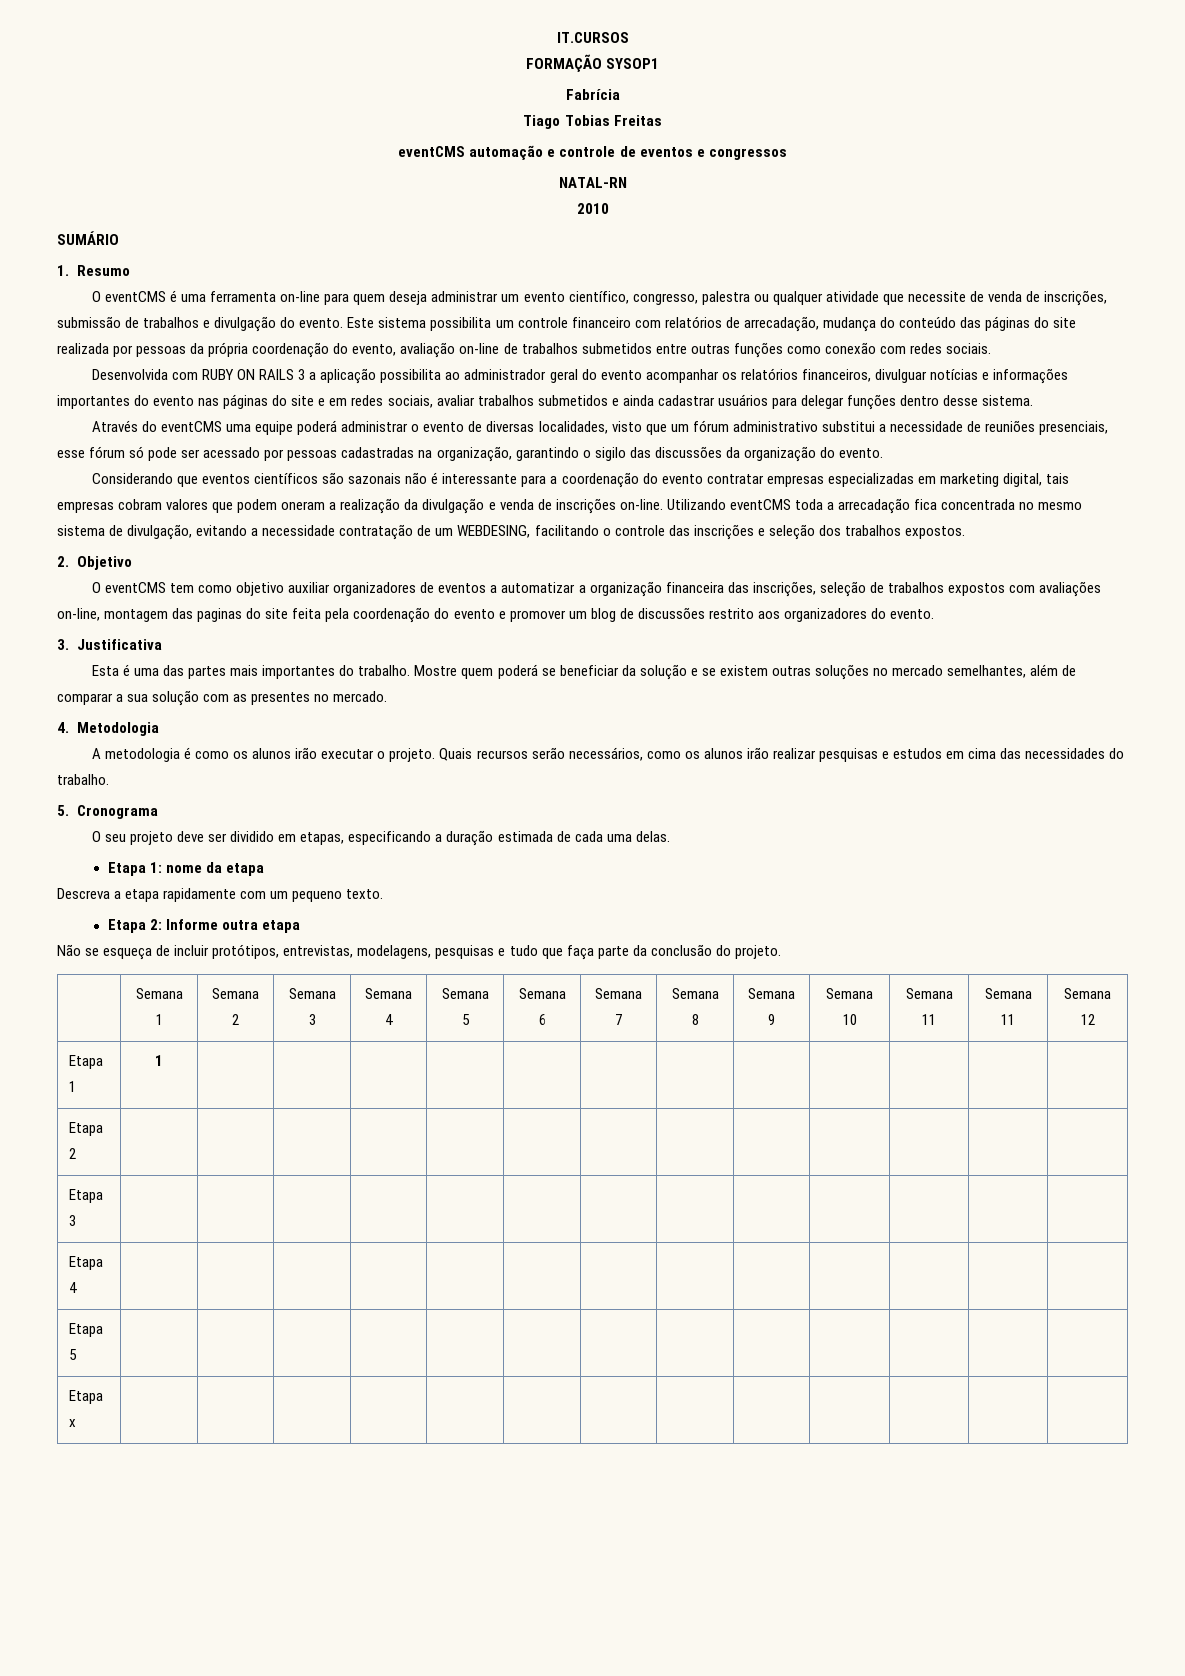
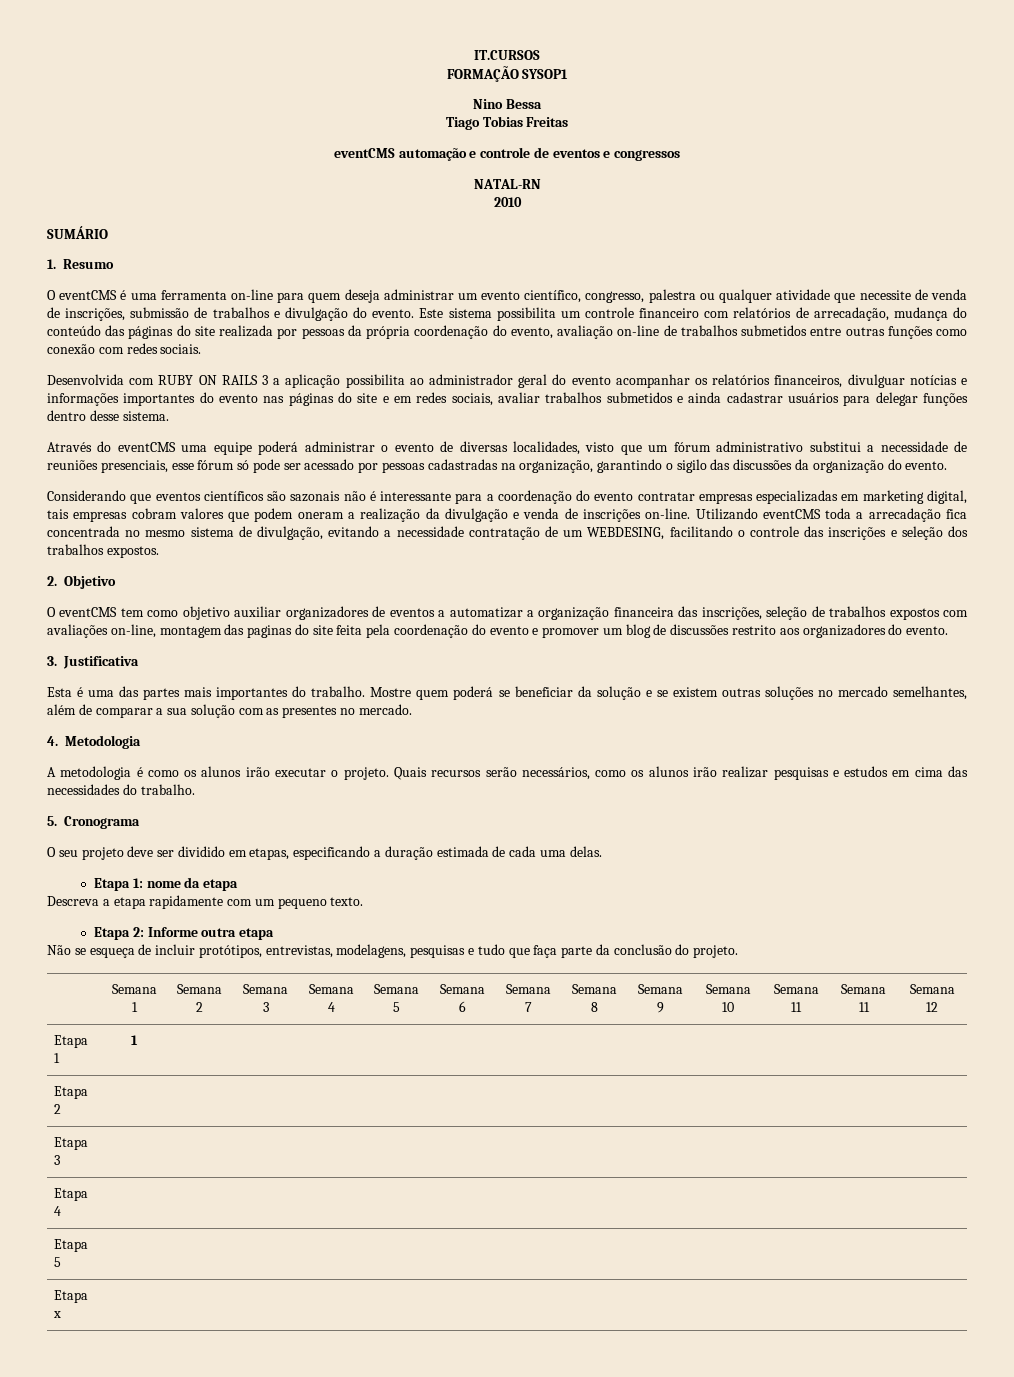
- Fabrícia
+ Nino Bessa

